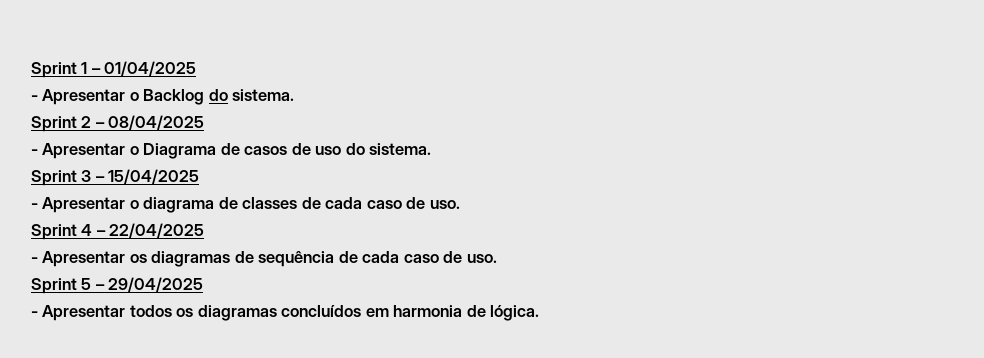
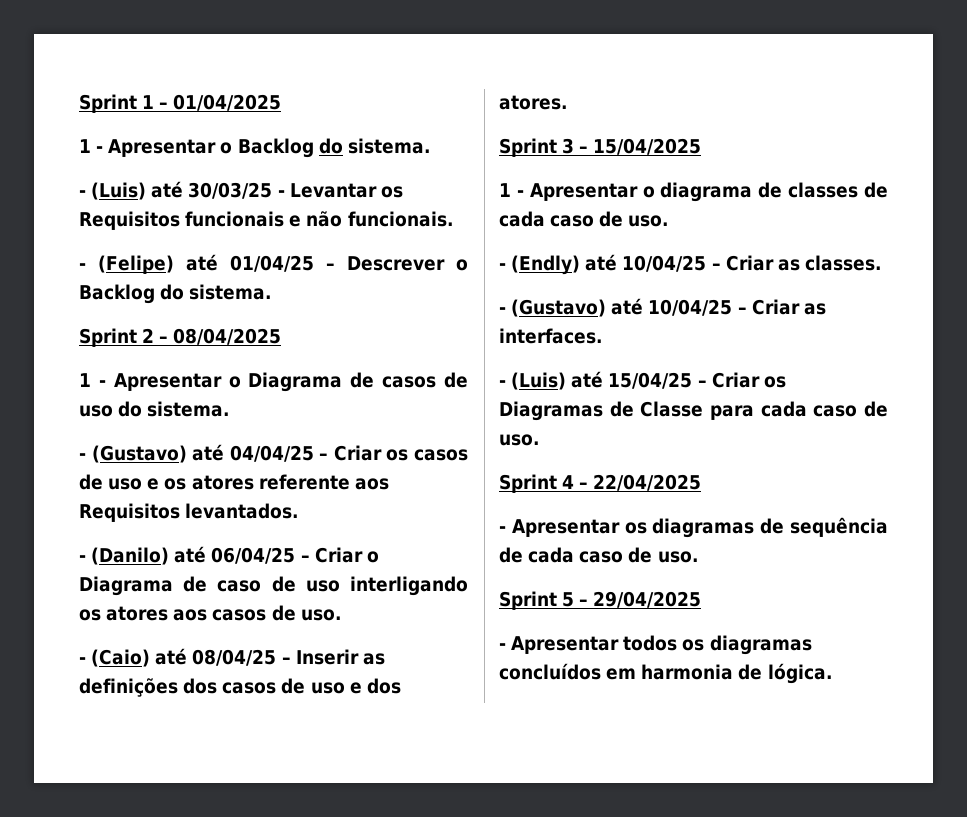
- - Apresentar o Backlog do sistema.
+ 1 - Apresentar o Backlog do sistema.
+ - (Luis) até 30/03/25 - Levantar os Requisitos funcionais e não funcionais.
+ - (Felipe) até 01/04/25 – Descrever o Backlog do sistema.
- - Apresentar o Diagrama de casos de uso do sistema.
+ 1 - Apresentar o Diagrama de casos de uso do sistema.
+ - (Gustavo) até 04/04/25 – Criar os casos de uso e os atores referente aos Requisitos levantados.
+ - (Danilo) até 06/04/25 – Criar o Diagrama de caso de uso interligando os atores aos casos de uso.
+ - (Caio) até 08/04/25 – Inserir as definições dos casos de uso e dos atores.
- - Apresentar o diagrama de classes de cada caso de uso.
+ 1 - Apresentar o diagrama de classes de cada caso de uso.
+ - (Endly) até 10/04/25 – Criar as classes.
+ - (Gustavo) até 10/04/25 – Criar as interfaces.
+ - (Luis) até 15/04/25 – Criar os Diagramas de Classe para cada caso de uso.

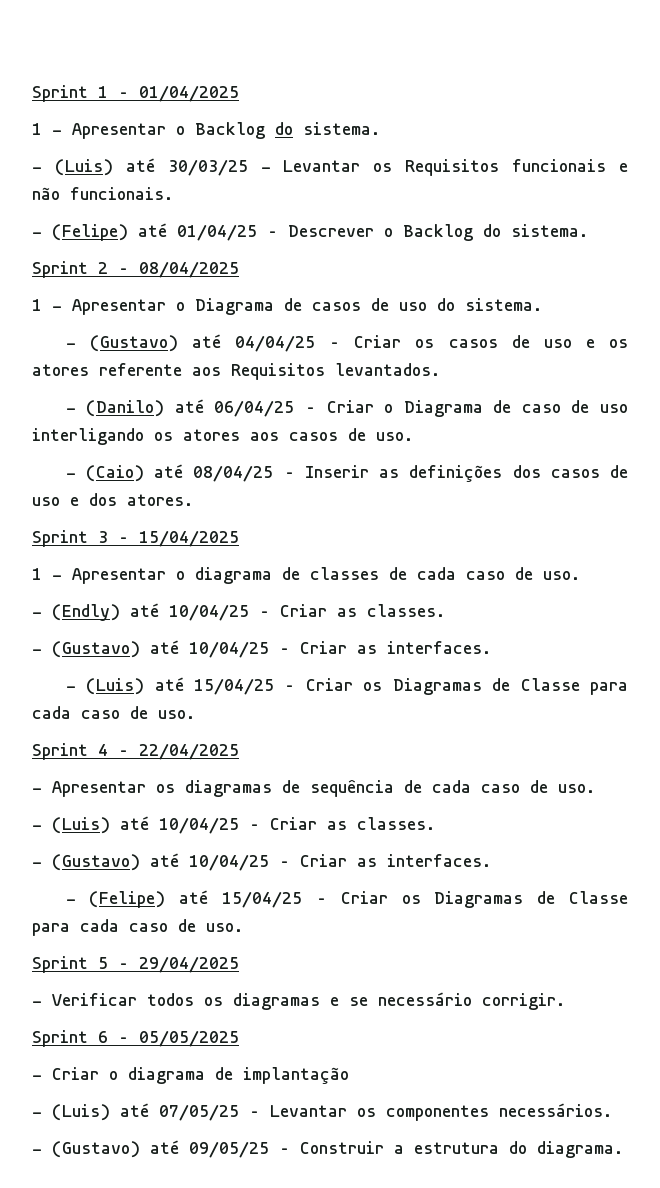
+ - (Luis) até 10/04/25 – Criar as classes.
+ - (Gustavo) até 10/04/25 – Criar as interfaces.
+ - (Felipe) até 15/04/25 – Criar os Diagramas de Classe para cada caso de uso.
- - Apresentar todos os diagramas concluídos em harmonia de lógica.
+ - Verificar todos os diagramas e se necessário corrigir.
+ Sprint 6 – 05/05/2025
+ - Criar o diagrama de implantação
+ - (Luis) até 07/05/25 – Levantar os componentes necessários.
+ - (Gustavo) até 09/05/25 – Construir a estrutura do diagrama.

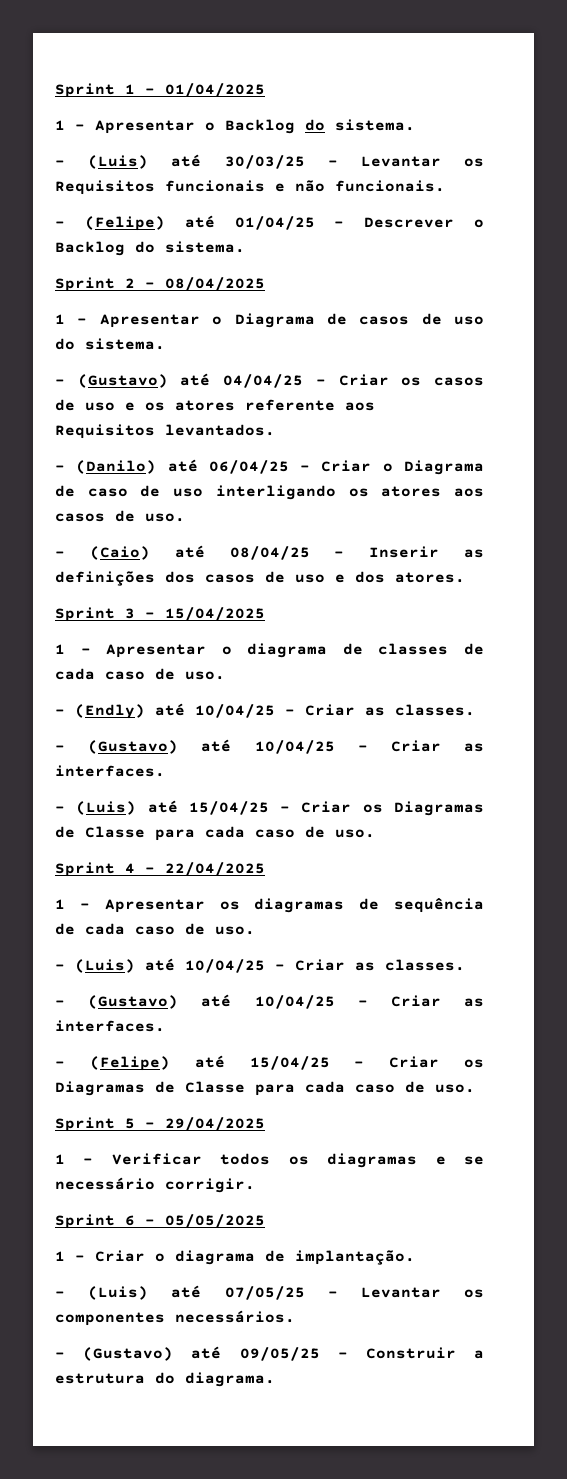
- - Apresentar os diagramas de sequência de cada caso de uso.
+ 1 - Apresentar os diagramas de sequência de cada caso de uso.
- - Verificar todos os diagramas e se necessário corrigir.
+ 1 - Verificar todos os diagramas e se necessário corrigir.
- - Criar o diagrama de implantação
+ 1 - Criar o diagrama de implantação.

